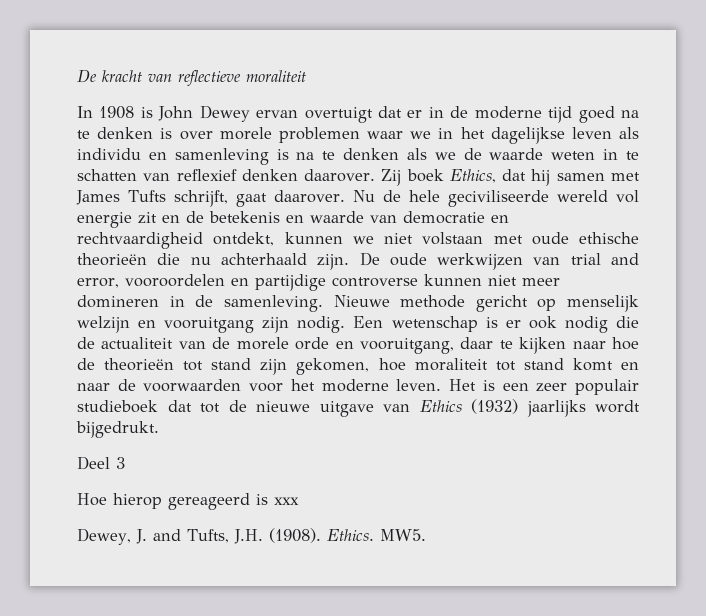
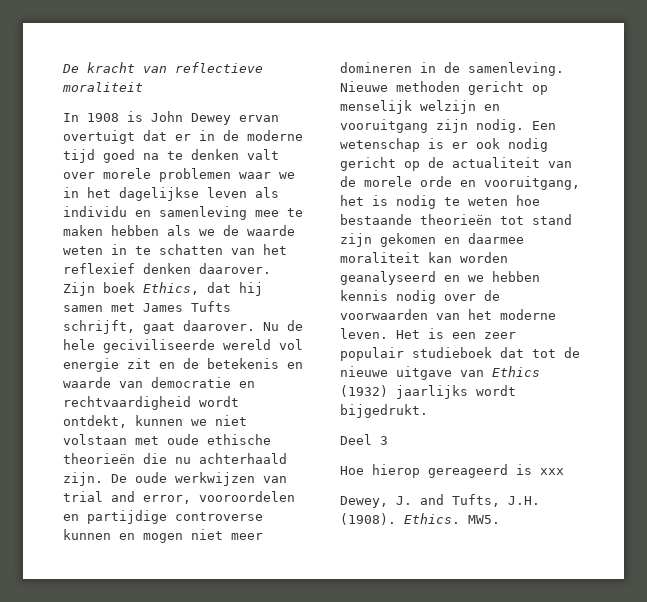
- In 1908 is John Dewey ervan overtuigt dat er in de moderne tijd goed na te denken is over morele problemen waar we in het dagelijkse leven als individu en samenleving is na te denken als we de waarde weten in te schatten van reflexief denken daarover.
+ In 1908 is John Dewey ervan overtuigt dat er in de moderne tijd goed na te denken valt over morele problemen waar we in het dagelijkse leven als individu en samenleving mee te maken hebben als we de waarde weten in te schatten van het reflexief denken daarover.
- Zij boek Ethics, dat hij samen met James Tufts schrijft, gaat daarover.
+ Zijn boek Ethics, dat hij samen met James Tufts schrijft, gaat daarover.
- Nu de hele geciviliseerde wereld vol energie zit en de betekenis en waarde van democratie en rechtvaardigheid ontdekt, kunnen we niet volstaan met oude ethische theorieën die nu achterhaald zijn.
+ Nu de hele geciviliseerde wereld vol energie zit en de betekenis en waarde van democratie en rechtvaardigheid wordt ontdekt, kunnen we niet volstaan met oude ethische theorieën die nu achterhaald zijn.
- De oude werkwijzen van trial and error, vooroordelen en partijdige controverse kunnen niet meer domineren in de samenleving.
+ De oude werkwijzen van trial and error, vooroordelen en partijdige controverse kunnen en mogen niet meer domineren in de samenleving.
- Nieuwe methode gericht op menselijk welzijn en vooruitgang zijn nodig.
+ Nieuwe methoden gericht op menselijk welzijn en vooruitgang zijn nodig.
- Een wetenschap is er ook nodig die de actualiteit van de morele orde en vooruitgang, daar te kijken naar hoe de theorieën tot stand zijn gekomen, hoe moraliteit tot stand komt en naar de voorwaarden voor het moderne leven.
+ Een wetenschap is er ook nodig gericht op de actualiteit van de morele orde en vooruitgang, het is nodig te weten hoe bestaande theorieën tot stand zijn gekomen en daarmee moraliteit kan worden geanalyseerd en we hebben kennis nodig over de voorwaarden van het moderne leven.

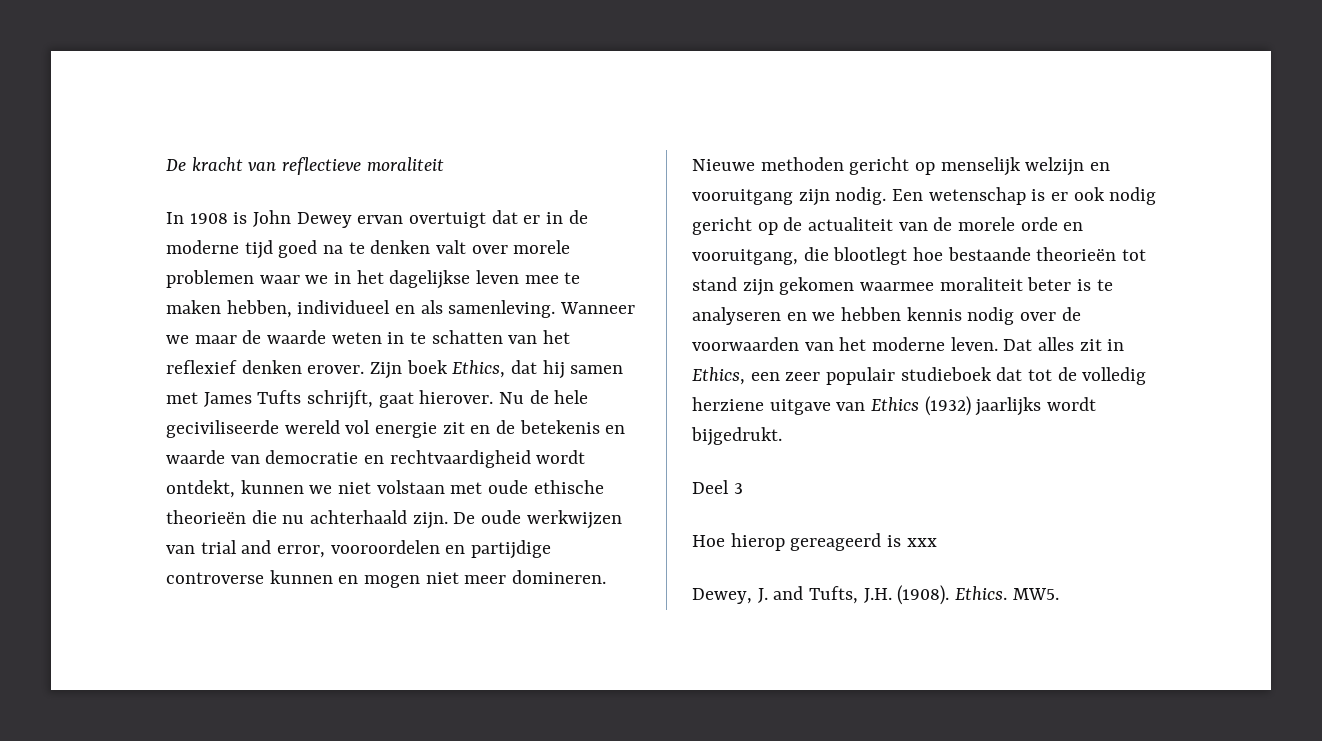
- In 1908 is John Dewey ervan overtuigt dat er in de moderne tijd goed na te denken valt over morele problemen waar we in het dagelijkse leven als individu en samenleving mee te maken hebben als we de waarde weten in te schatten van het reflexief denken daarover.
+ In 1908 is John Dewey ervan overtuigt dat er in de moderne tijd goed na te denken valt over morele problemen waar we in het dagelijkse leven mee te maken hebben, individueel en als samenleving. Wanneer we maar de waarde weten in te schatten van het reflexief denken erover.
- Zijn boek Ethics, dat hij samen met James Tufts schrijft, gaat daarover.
+ Zijn boek Ethics, dat hij samen met James Tufts schrijft, gaat hierover.
- De oude werkwijzen van trial and error, vooroordelen en partijdige controverse kunnen en mogen niet meer domineren in de samenleving.
+ De oude werkwijzen van trial and error, vooroordelen en partijdige controverse kunnen en mogen niet meer domineren.
- Een wetenschap is er ook nodig gericht op de actualiteit van de morele orde en vooruitgang, het is nodig te weten hoe bestaande theorieën tot stand zijn gekomen en daarmee moraliteit kan worden geanalyseerd en we hebben kennis nodig over de voorwaarden van het moderne leven.
+ Een wetenschap is er ook nodig gericht op de actualiteit van de morele orde en vooruitgang, die blootlegt hoe bestaande theorieën tot stand zijn gekomen waarmee moraliteit beter is te analyseren en we hebben kennis nodig over de voorwaarden van het moderne leven.
- Het is een zeer populair studieboek dat tot de nieuwe uitgave van Ethics (1932) jaarlijks wordt bijgedrukt.
+ Dat alles zit in Ethics, een zeer populair studieboek dat tot de volledig herziene uitgave van Ethics (1932) jaarlijks wordt bijgedrukt.

